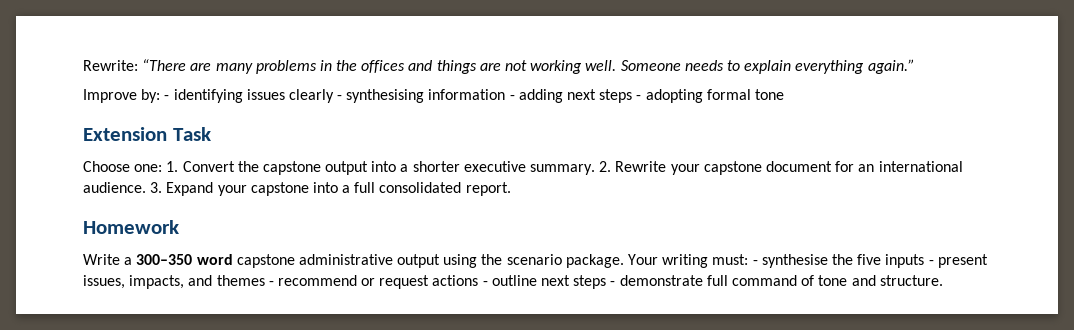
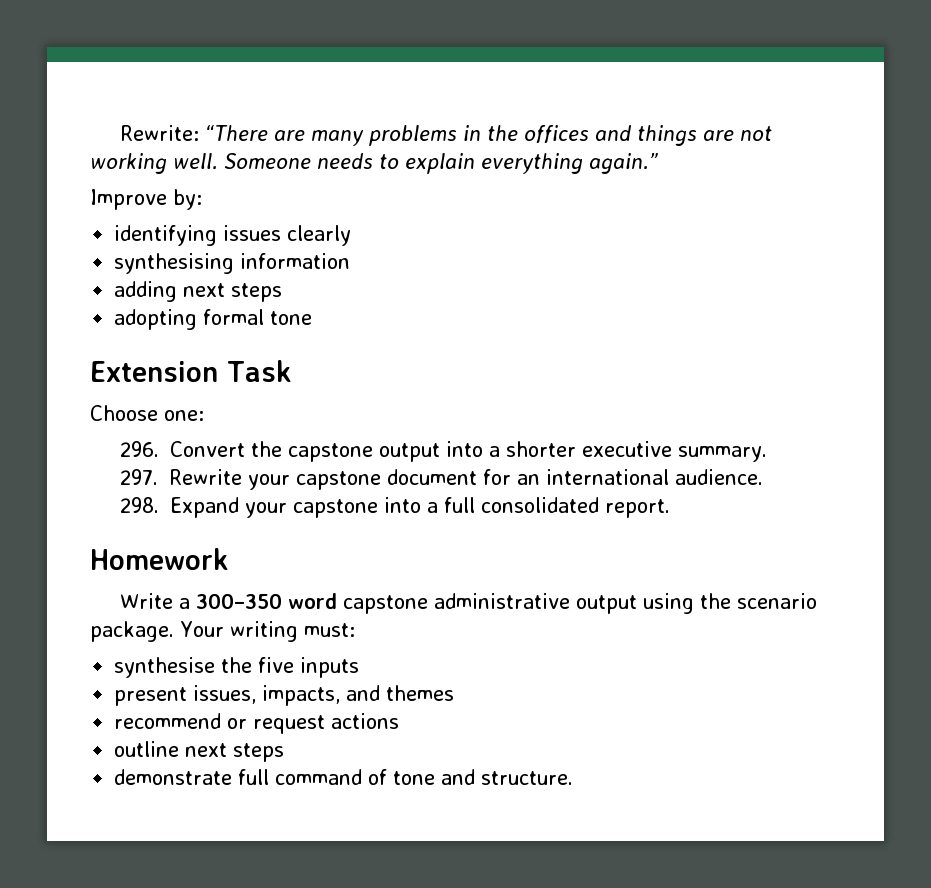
- Improve by: - identifying issues clearly - synthesising information - adding next steps - adopting formal tone
+ Improve by:
+ identifying issues clearly
+ synthesising information
+ adding next steps
+ adopting formal tone
- Choose one: 1. Convert the capstone output into a shorter executive summary. 2. Rewrite your capstone document for an international audience. 3. Expand your capstone into a full consolidated report.
+ Choose one:
+ 296. Convert the capstone output into a shorter executive summary.
+ 297. Rewrite your capstone document for an international audience.
+ 298. Expand your capstone into a full consolidated report.
- Your writing must: - synthesise the five inputs - present issues, impacts, and themes - recommend or request actions - outline next steps - demonstrate full command of tone and structure.
+ Your writing must:
+ synthesise the five inputs
+ present issues, impacts, and themes
+ recommend or request actions
+ outline next steps
+ demonstrate full command of tone and structure.

